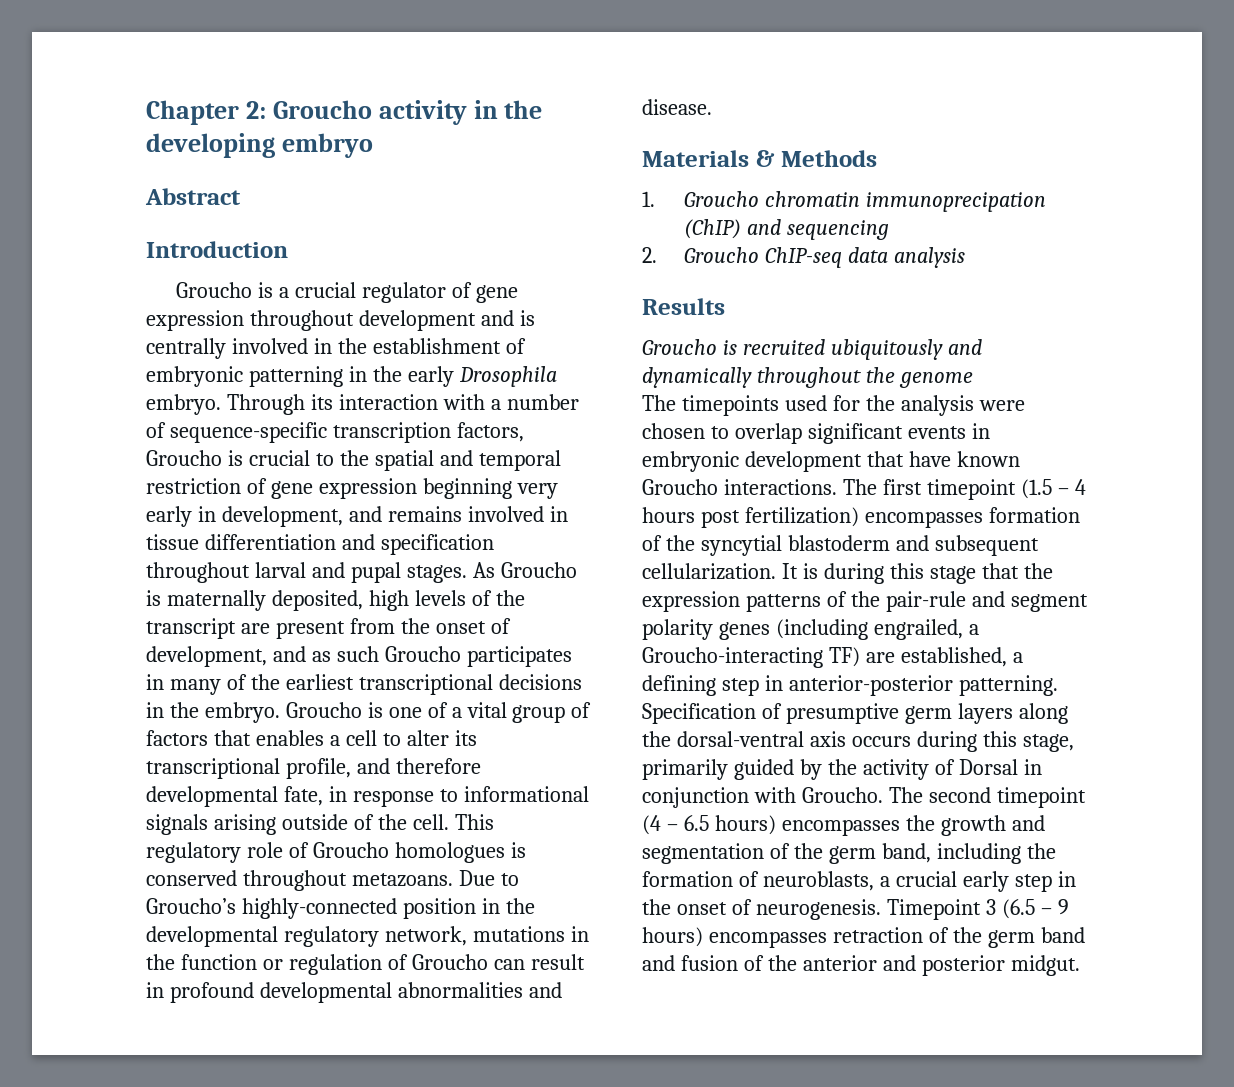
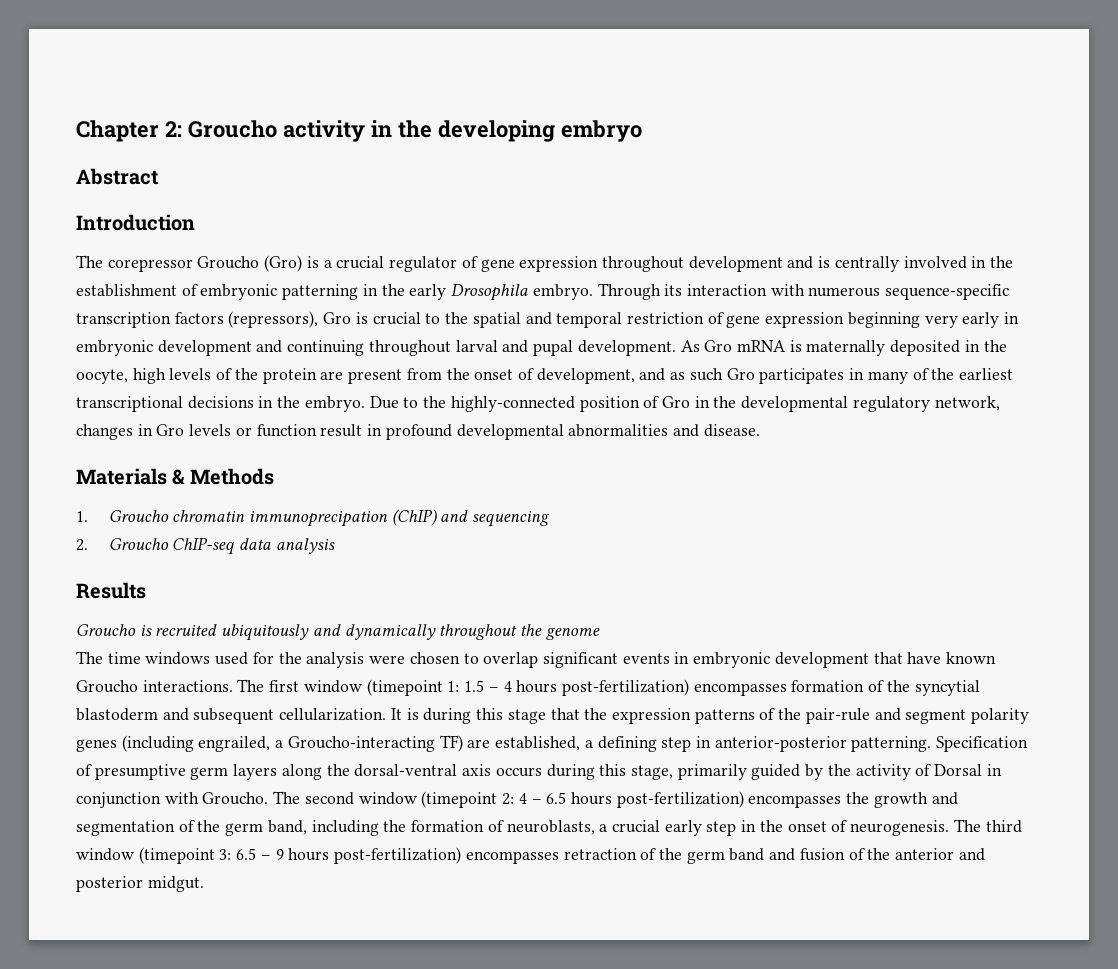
- Groucho is a crucial regulator of gene expression throughout development and is centrally involved in the establishment of embryonic patterning in the early Drosophila embryo.
+ The corepressor Groucho (Gro) is a crucial regulator of gene expression throughout development and is centrally involved in the establishment of embryonic patterning in the early Drosophila embryo.
- Through its interaction with a number of sequence-specific transcription factors, Groucho is crucial to the spatial and temporal restriction of gene expression beginning very early in development, and remains involved in tissue differentiation and specification throughout larval and pupal stages. As Groucho is maternally deposited, high levels of the transcript are present from the onset of development, and as such Groucho participates in many of the earliest transcriptional decisions in the embryo.
+ Through its interaction with numerous sequence-specific transcription factors (repressors), Gro is crucial to the spatial and temporal restriction of gene expression beginning very early in embryonic development and continuing throughout larval and pupal development. As Gro mRNA is maternally deposited in the oocyte, high levels of the protein are present from the onset of development, and as such Gro participates in many of the earliest transcriptional decisions in the embryo.
- Groucho is one of a vital group of factors that enables a cell to alter its transcriptional profile, and therefore developmental fate, in response to informational signals arising outside of the cell. This regulatory role of Groucho homologues is conserved throughout metazoans.
- Due to Groucho’s highly-connected position in the developmental regulatory network, mutations in the function or regulation of Groucho can result in profound developmental abnormalities and disease.
+ Due to the highly-connected position of Gro in the developmental regulatory network, changes in Gro levels or function result in profound developmental abnormalities and disease.
- The timepoints used for the analysis were chosen to overlap significant events in embryonic development that have known Groucho interactions.
+ The time windows used for the analysis were chosen to overlap significant events in embryonic development that have known Groucho interactions.
- The first timepoint (1.5 – 4 hours post fertilization) encompasses formation of the syncytial blastoderm and subsequent cellularization.
+ The first window (timepoint 1: 1.5 – 4 hours post-fertilization) encompasses formation of the syncytial blastoderm and subsequent cellularization.
- The second timepoint (4 – 6.5 hours) encompasses the growth and segmentation of the germ band, including the formation of neuroblasts, a crucial early step in the onset of neurogenesis.
+ The second window (timepoint 2: 4 – 6.5 hours post-fertilization) encompasses the growth and segmentation of the germ band, including the formation of neuroblasts, a crucial early step in the onset of neurogenesis.
- Timepoint 3 (6.5 – 9 hours) encompasses retraction of the germ band and fusion of the anterior and posterior midgut.
+ The third window (timepoint 3: 6.5 – 9 hours post-fertilization) encompasses retraction of the germ band and fusion of the anterior and posterior midgut.

